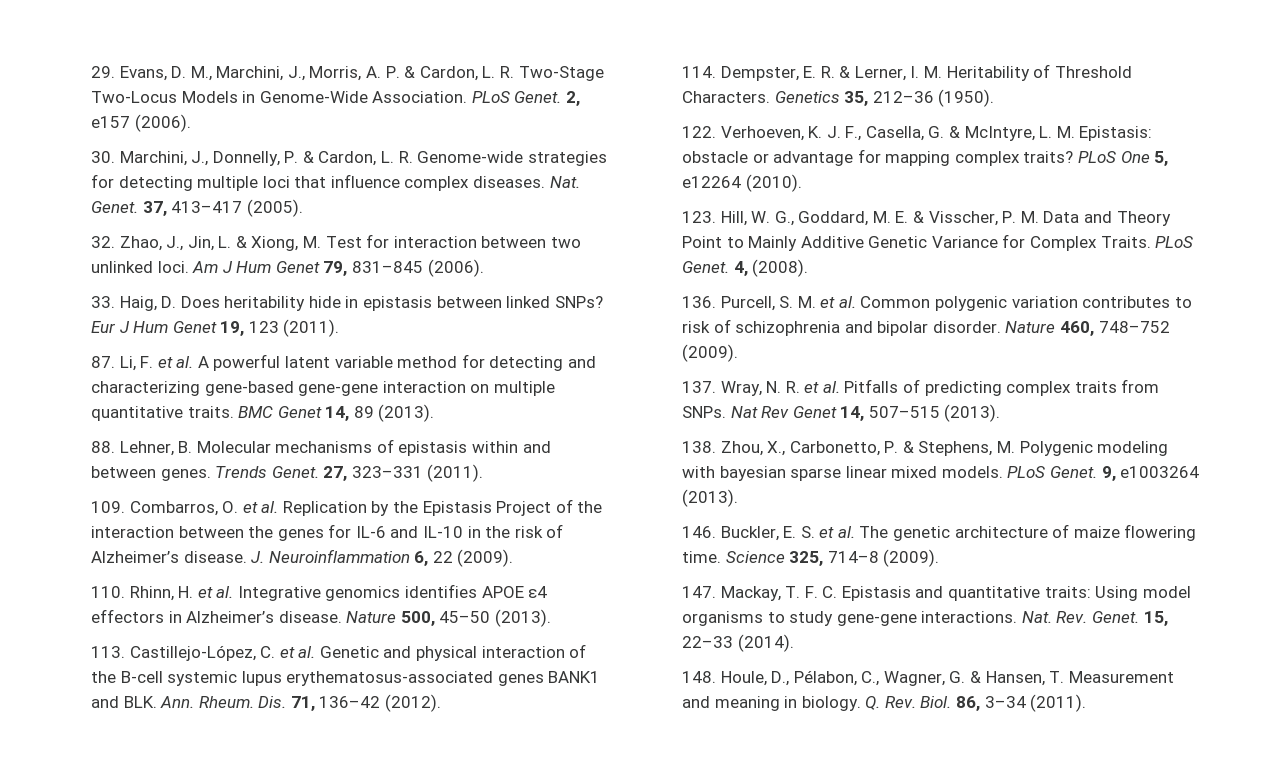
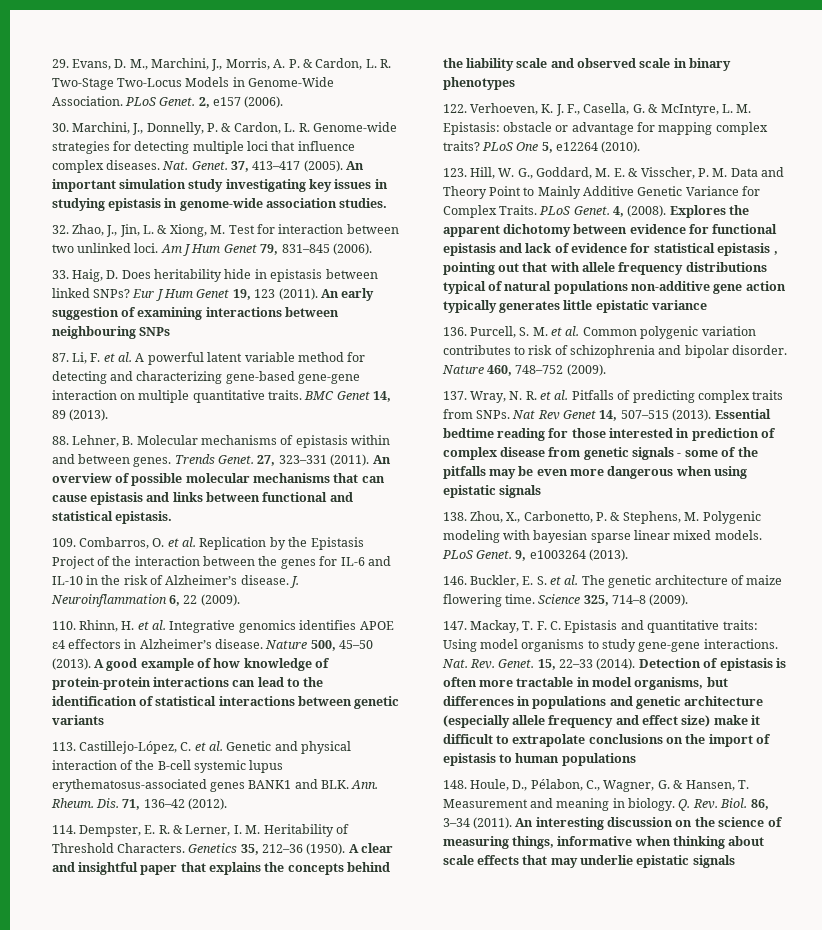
+ An important simulation study investigating key issues in studying epistasis in genome-wide association studies.
+ An early suggestion of examining interactions between neighbouring SNPs
+ An overview of possible molecular mechanisms that can cause epistasis and links between functional and statistical epistasis.
+ A good example of how knowledge of protein-protein interactions can lead to the identification of statistical interactions between genetic variants
+ A clear and insightful paper that explains the concepts behind the liability scale and observed scale in binary phenotypes
+ Explores the apparent dichotomy between evidence for functional epistasis and lack of evidence for statistical epistasis , pointing out that with allele frequency distributions typical of natural populations non-additive gene action typically generates little epistatic variance
+ Essential bedtime reading for those interested in prediction of complex disease from genetic signals - some of the pitfalls may be even more dangerous when using epistatic signals
+ Detection of epistasis is often more tractable in model organisms, but differences in populations and genetic architecture (especially allele frequency and effect size) make it difficult to extrapolate conclusions on the import of epistasis to human populations
+ An interesting discussion on the science of measuring things, informative when thinking about scale effects that may underlie epistatic signals

